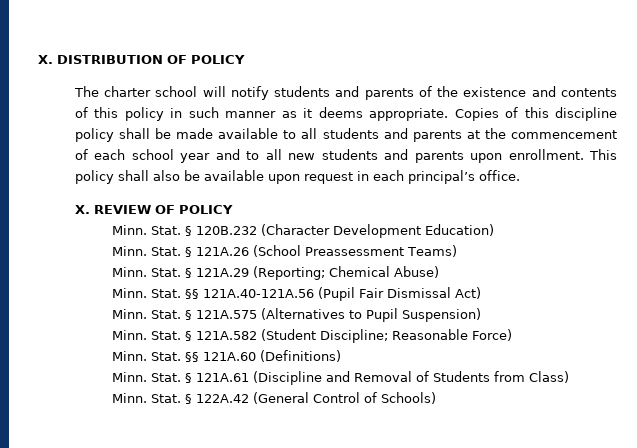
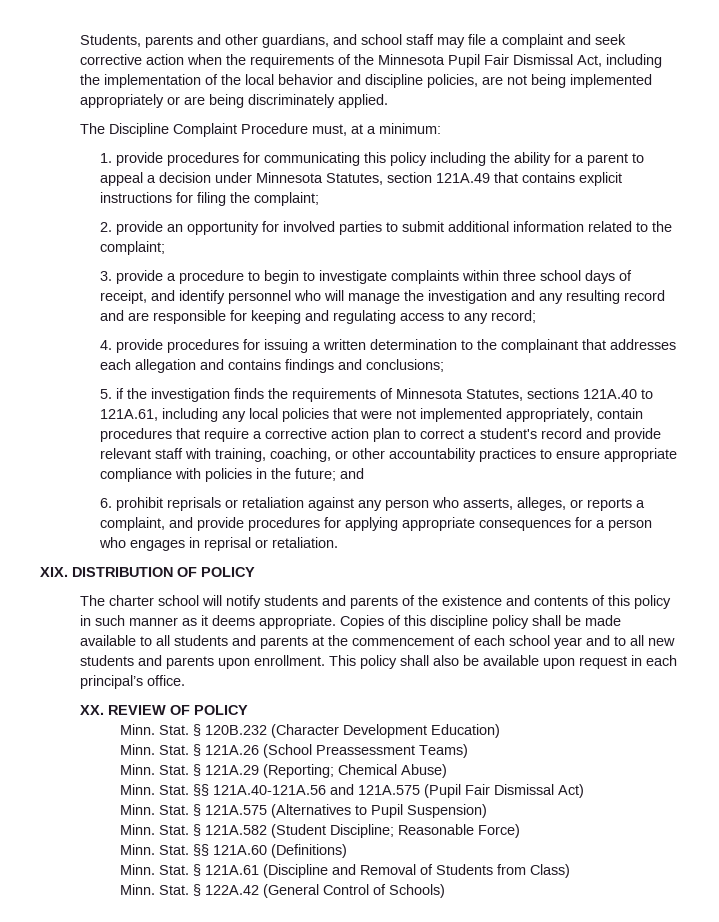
- X. DISTRIBUTION OF POLICY
+ Students, parents and other guardians, and school staff may file a complaint and seek corrective action when the requirements of the Minnesota Pupil Fair Dismissal Act, including the implementation of the local behavior and discipline policies, are not being implemented appropriately or are being discriminately applied.
+ The Discipline Complaint Procedure must, at a minimum:
+ 1. provide procedures for communicating this policy including the ability for a parent to appeal a decision under Minnesota Statutes, section 121A.49 that contains explicit instructions for filing the complaint;
+ 2. provide an opportunity for involved parties to submit additional information related to the complaint;
+ 3. provide a procedure to begin to investigate complaints within three school days of receipt, and identify personnel who will manage the investigation and any resulting record and are responsible for keeping and regulating access to any record;
+ 4. provide procedures for issuing a written determination to the complainant that addresses each allegation and contains findings and conclusions;
+ 5. if the investigation finds the requirements of Minnesota Statutes, sections 121A.40 to 121A.61, including any local policies that were not implemented appropriately, contain procedures that require a corrective action plan to correct a student's record and provide relevant staff with training, coaching, or other accountability practices to ensure appropriate compliance with policies in the future; and
+ 6. prohibit reprisals or retaliation against any person who asserts, alleges, or reports a complaint, and provide procedures for applying appropriate consequences for a person who engages in reprisal or retaliation.
+ XIX. DISTRIBUTION OF POLICY
- X. REVIEW OF POLICY
+ XX. REVIEW OF POLICY
- §§ 121A.40-121A.56 (Pupil Fair Dismissal Act)
+ §§ 121A.40-121A.56 and 121A.575 (Pupil Fair Dismissal Act)

